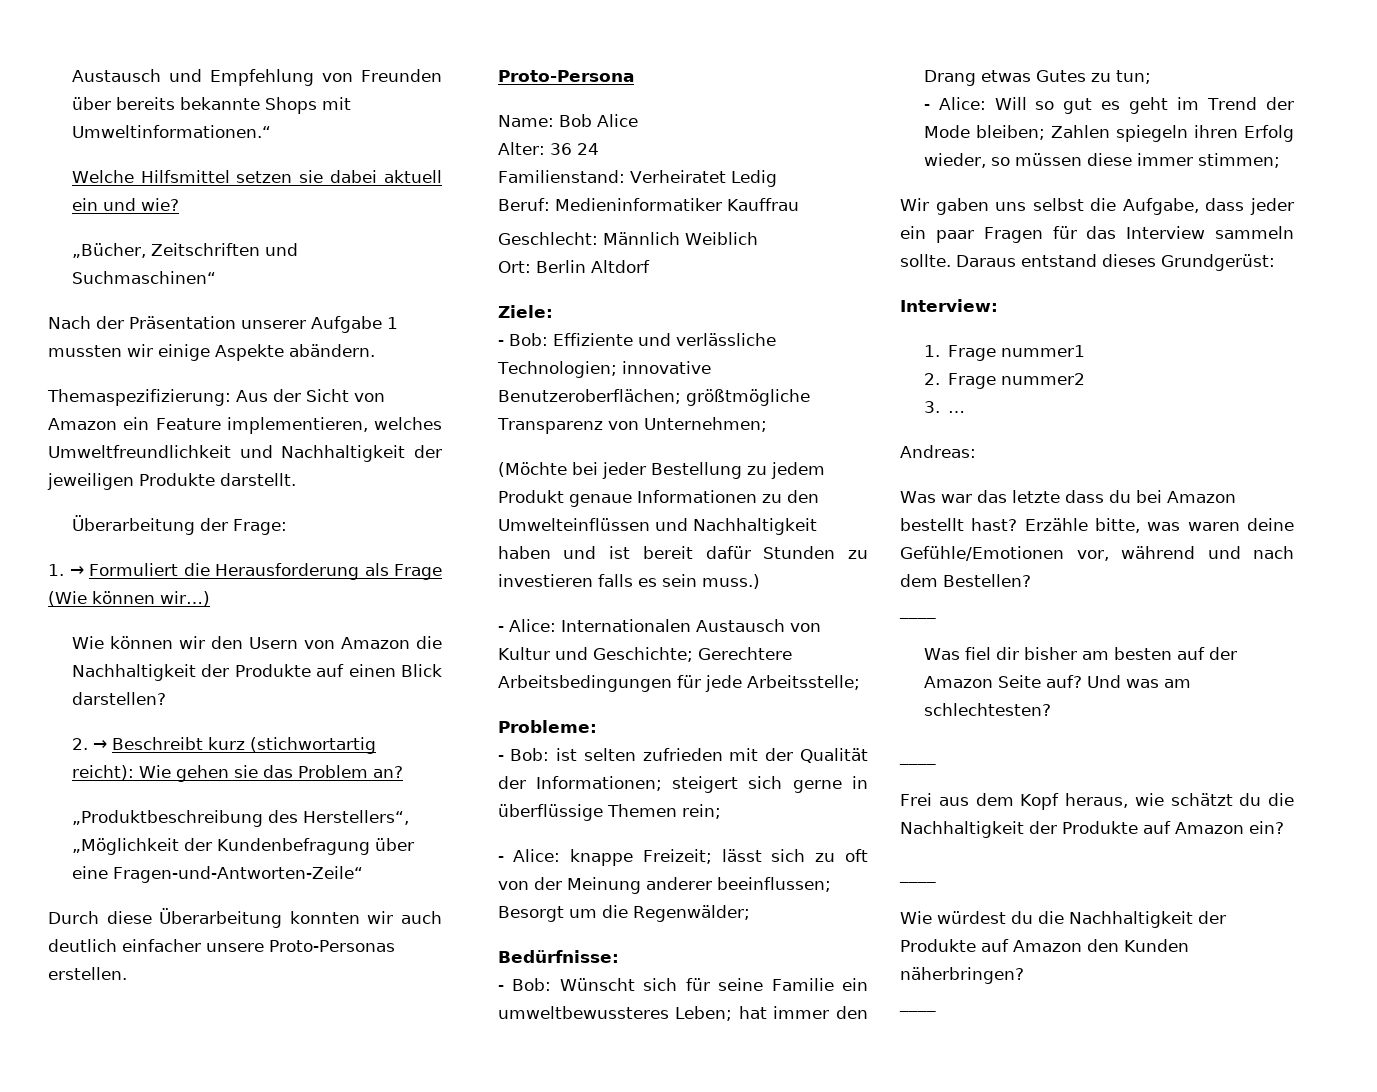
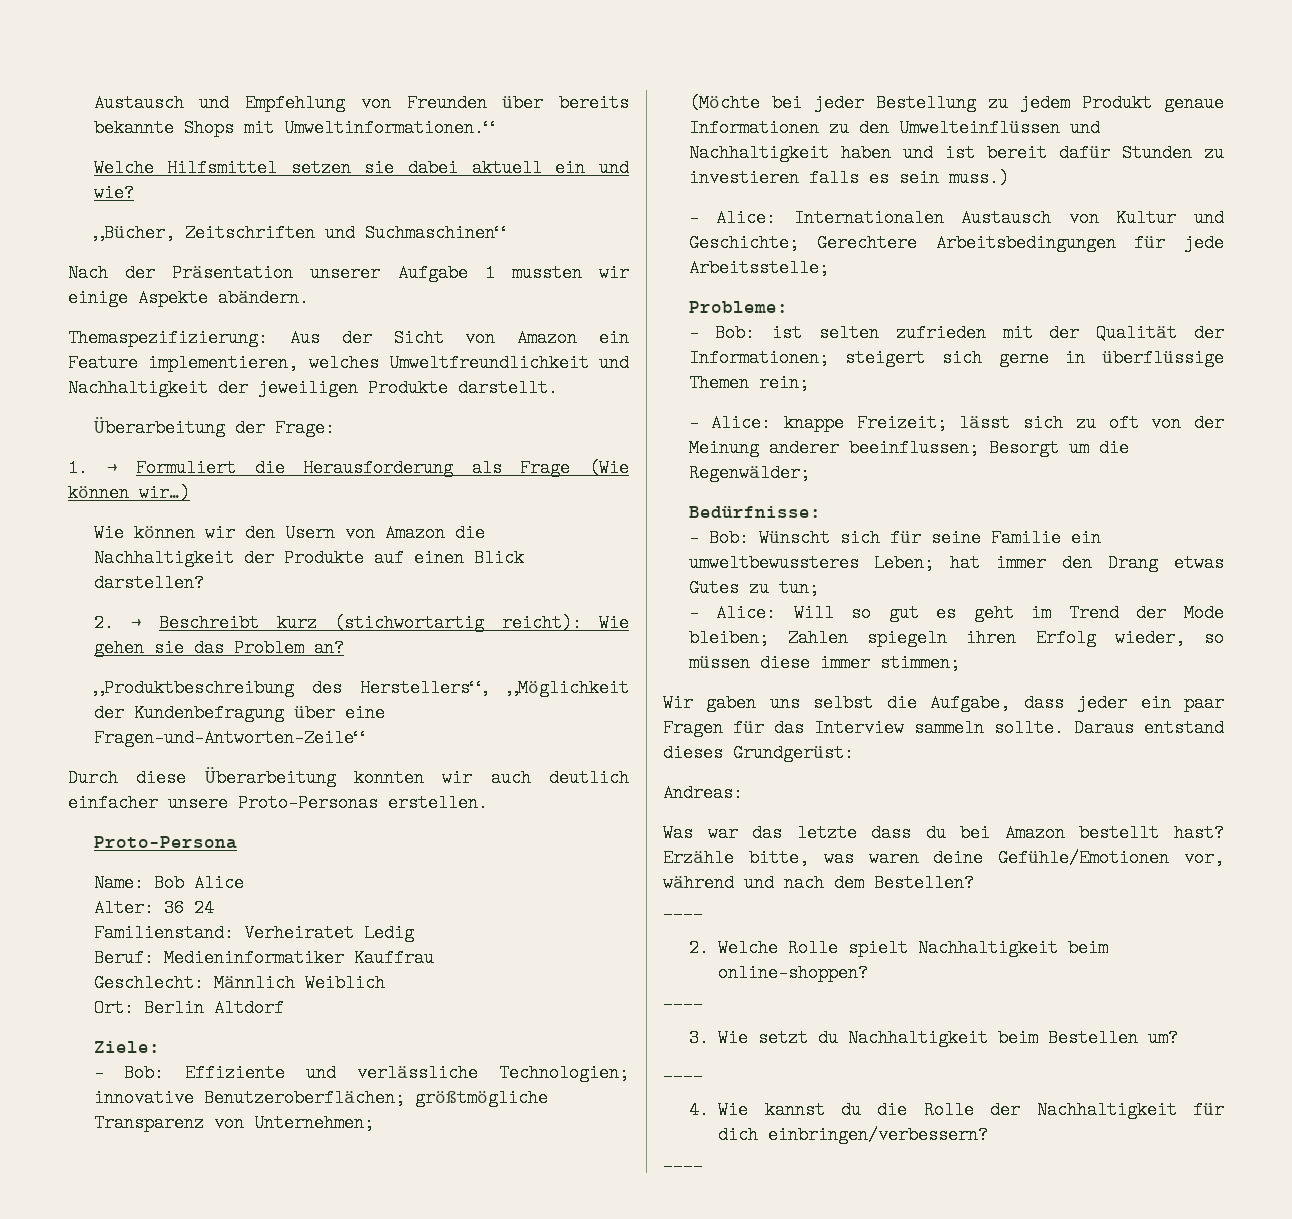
- Interview:
- 1. Frage nummer1
- 2. Frage nummer2
- 3. …
- Was fiel dir bisher am besten auf der Amazon Seite auf? Und was am schlechtesten?
+ 2. Welche Rolle spielt Nachhaltigkeit beim online-shoppen?
  ____
- Frei aus dem Kopf heraus, wie schätzt du die Nachhaltigkeit der Produkte auf Amazon ein?
+ 3. Wie setzt du Nachhaltigkeit beim Bestellen um?
  ____
- Wie würdest du die Nachhaltigkeit der Produkte auf Amazon den Kunden näherbringen?
+ 4. Wie kannst du die Rolle der Nachhaltigkeit für dich einbringen/verbessern?

